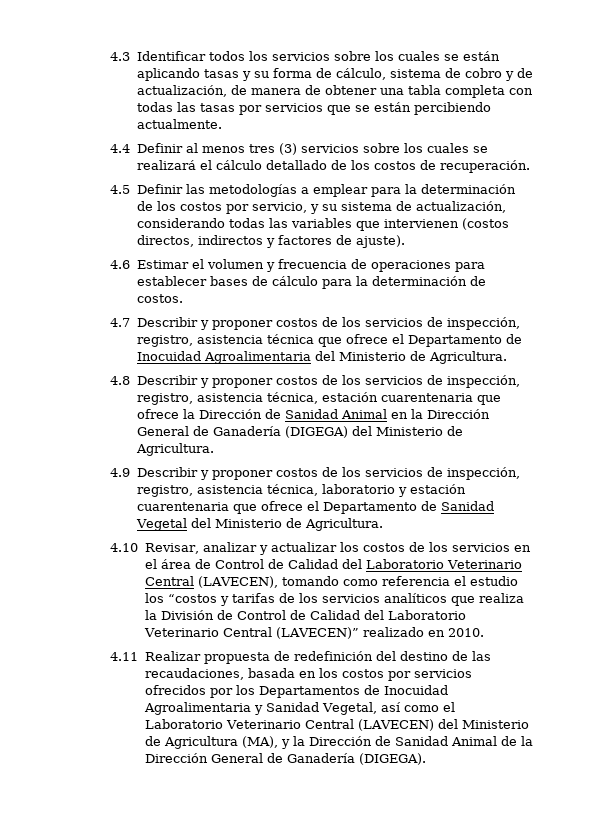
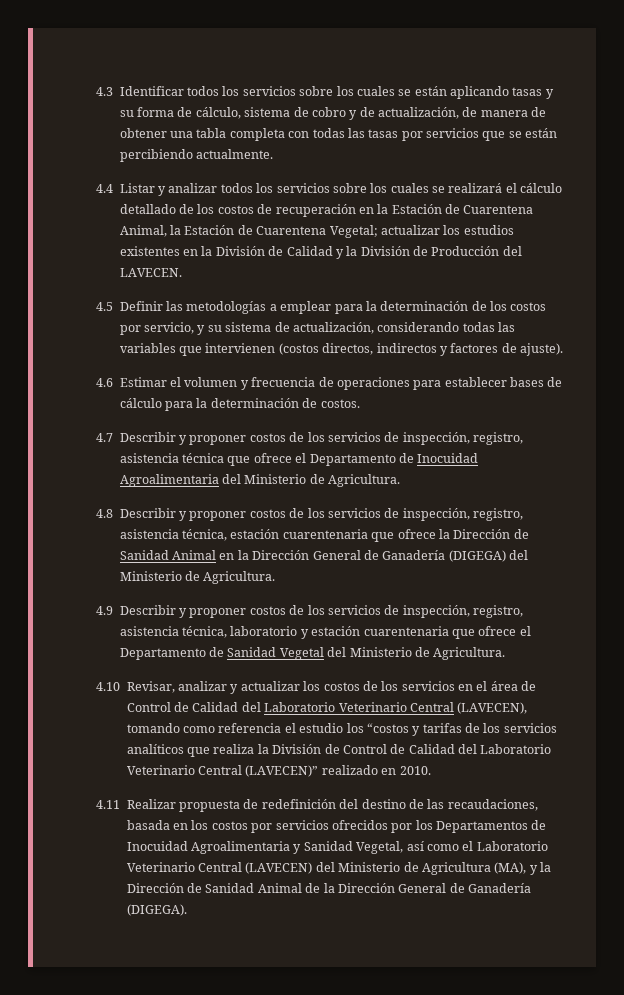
- 4.4 Definir al menos tres (3) servicios sobre los cuales se realizará el cálculo detallado de los costos de recuperación.
+ 4.4 Listar y analizar todos los servicios sobre los cuales se realizará el cálculo detallado de los costos de recuperación en la Estación de Cuarentena Animal, la Estación de Cuarentena Vegetal; actualizar los estudios existentes en la División de Calidad y la División de Producción del LAVECEN.

